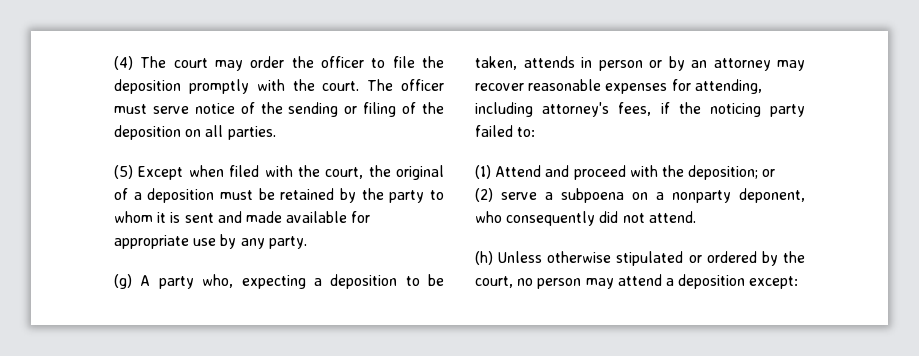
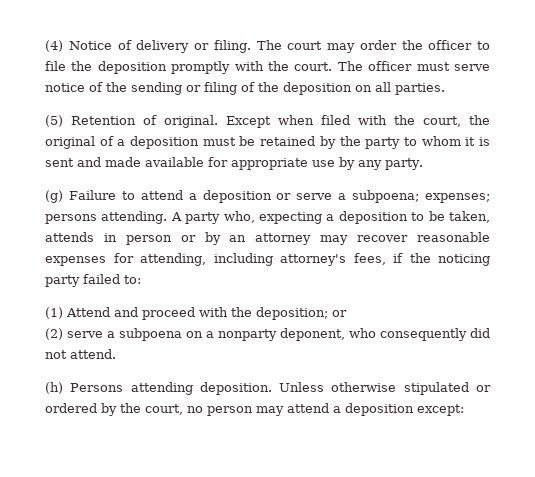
- (4) The court may order the officer to file the deposition promptly with the court.
+ (4) Notice of delivery or filing. The court may order the officer to file the deposition promptly with the court.
- (5) Except when filed with the court, the original of a deposition must be retained by the party to whom it is sent and made available for appropriate use by any party.
+ (5) Retention of original. Except when filed with the court, the original of a deposition must be retained by the party to whom it is sent and made available for appropriate use by any party.
- (g) A party who, expecting a deposition to be taken, attends in person or by an attorney may recover reasonable expenses for attending, including attorney's fees, if the noticing party failed to:
+ (g) Failure to attend a deposition or serve a subpoena; expenses; persons attending. A party who, expecting a deposition to be taken, attends in person or by an attorney may recover reasonable expenses for attending, including attorney's fees, if the noticing party failed to:
- (h) Unless otherwise stipulated or ordered by the court, no person may attend a deposition except:
+ (h) Persons attending deposition. Unless otherwise stipulated or ordered by the court, no person may attend a deposition except:

